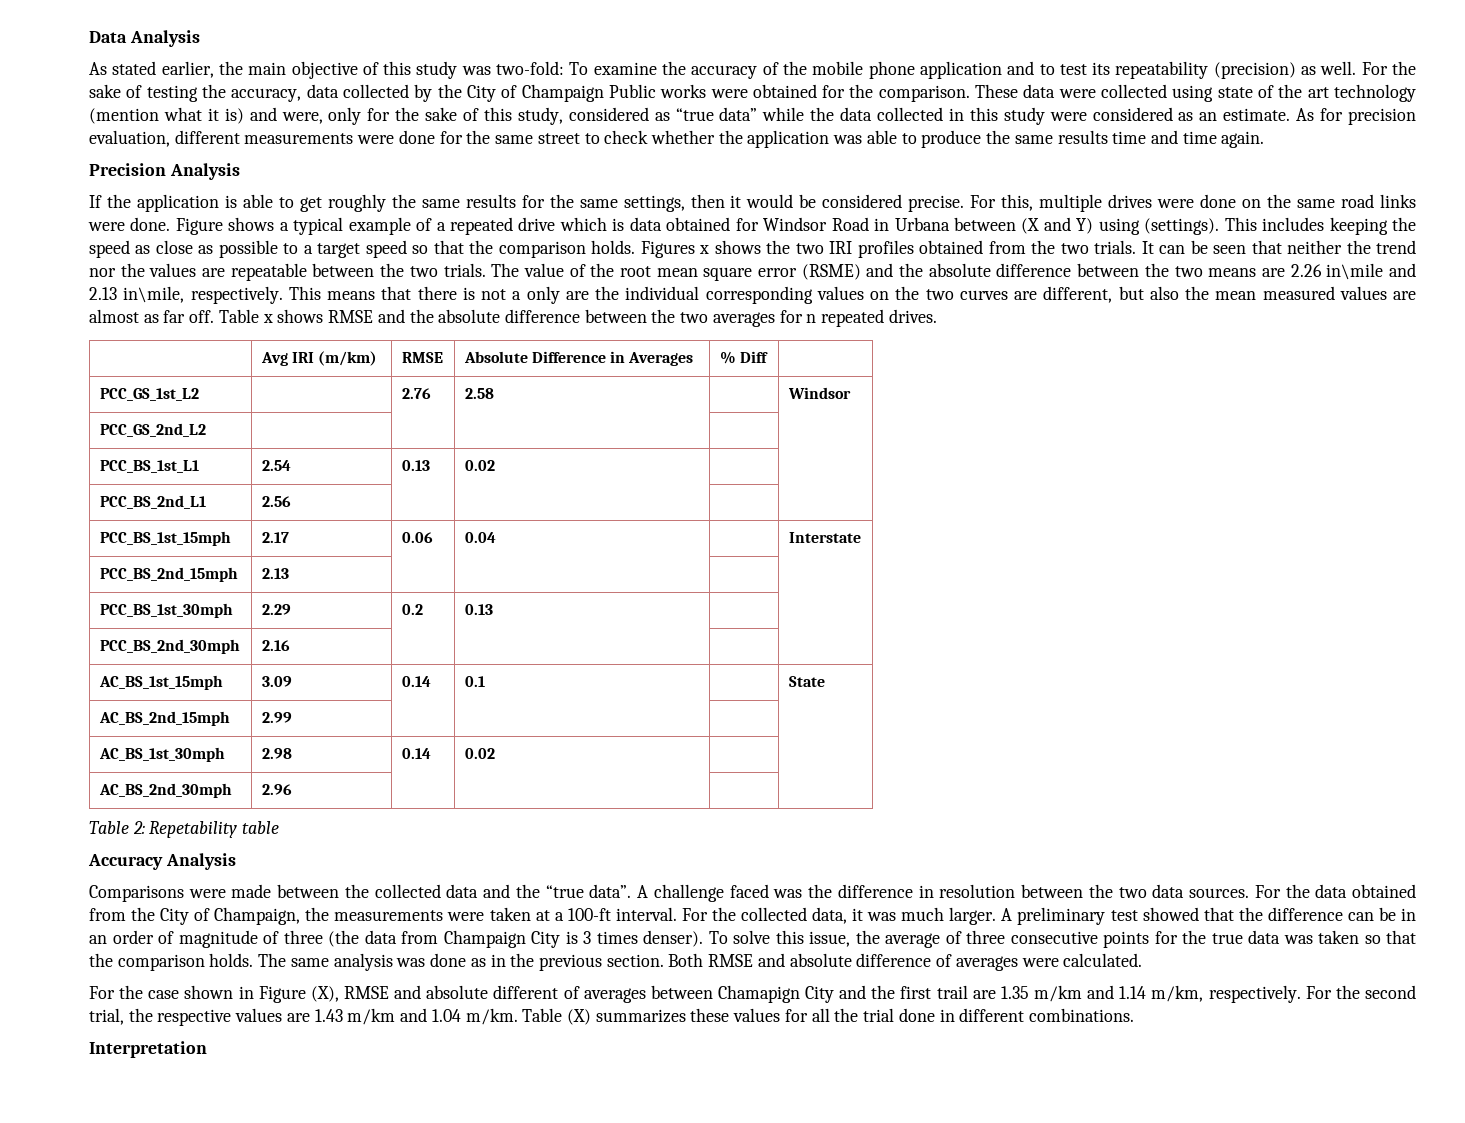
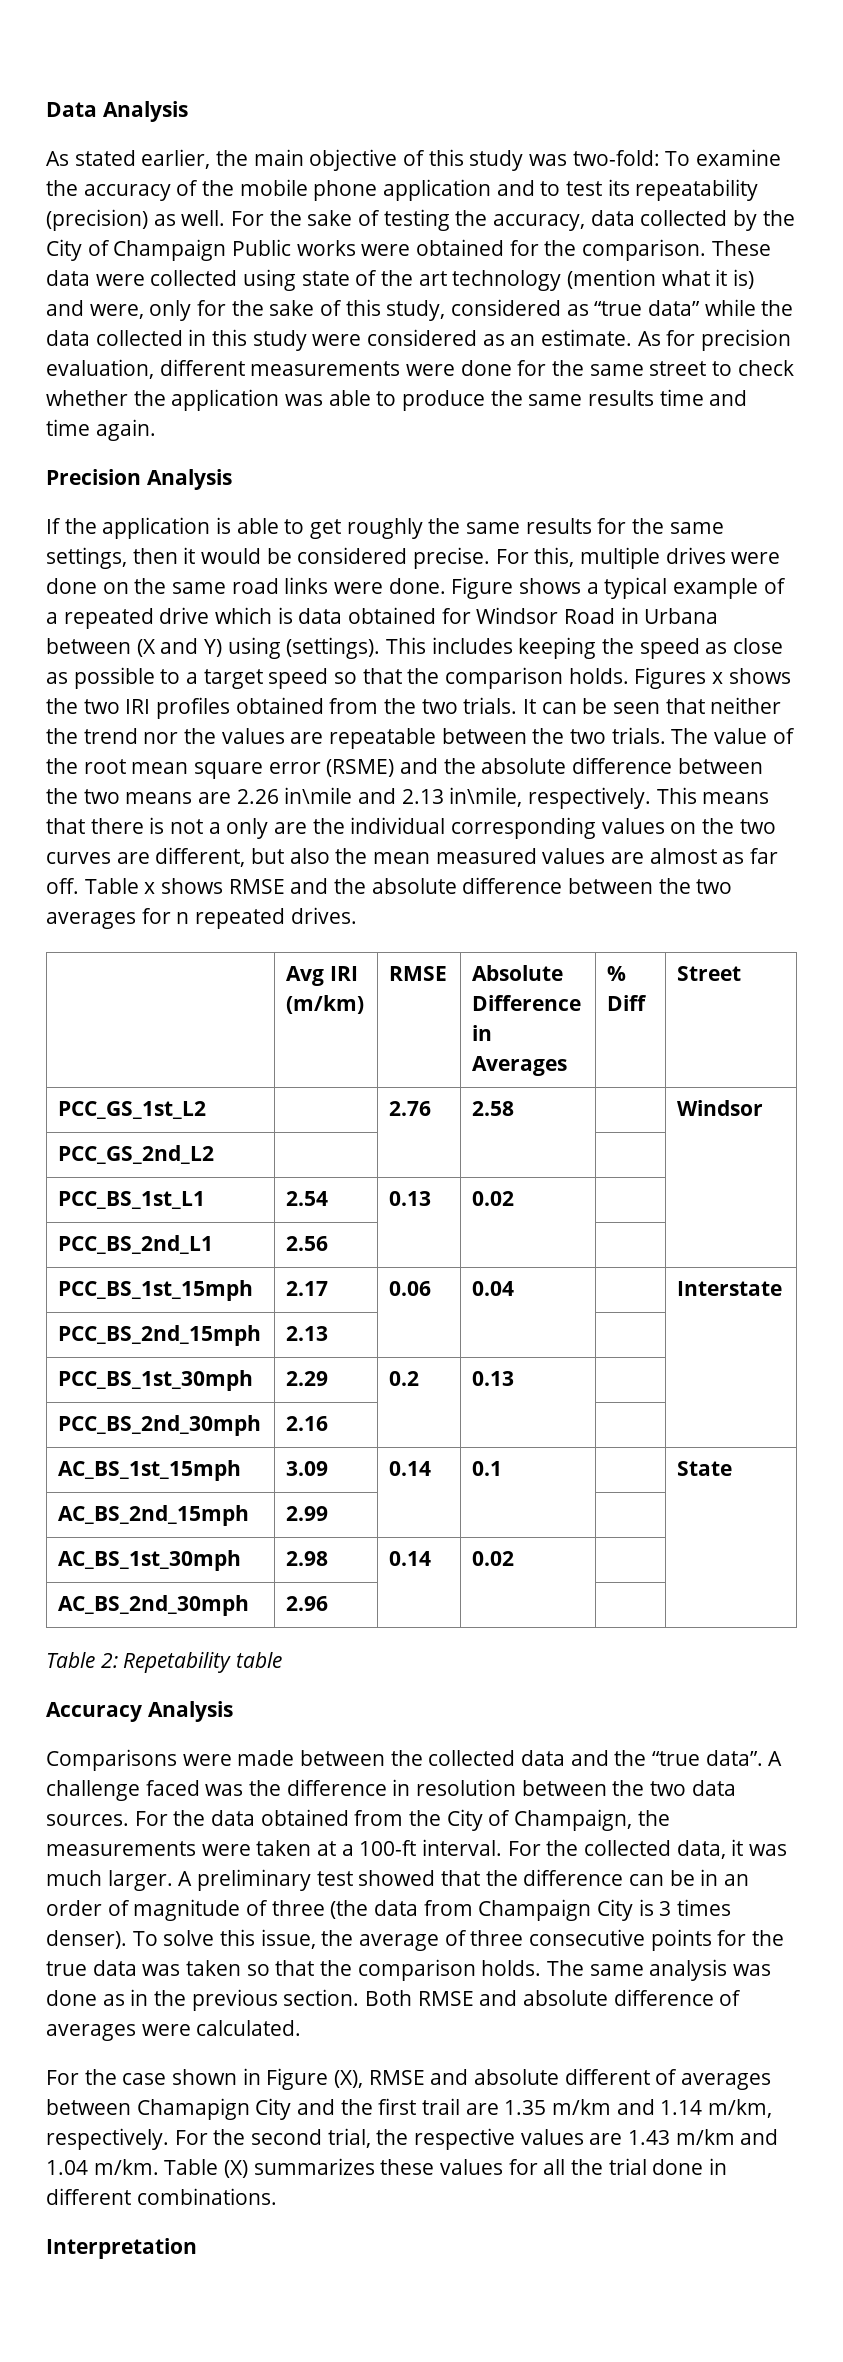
- | Avg IRI (m/km) | RMSE | Absolute Difference in Averages | % Diff |
+ | Avg IRI (m/km) | RMSE | Absolute Difference in Averages | % Diff | Street

